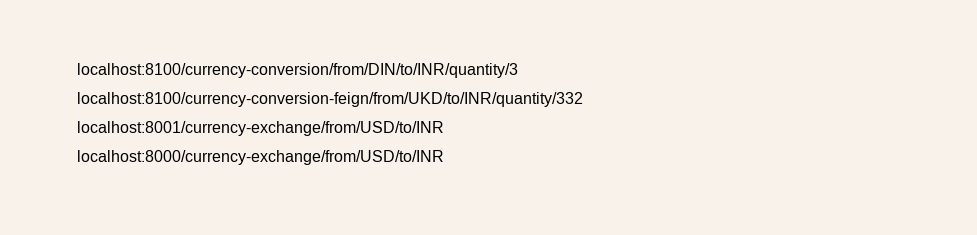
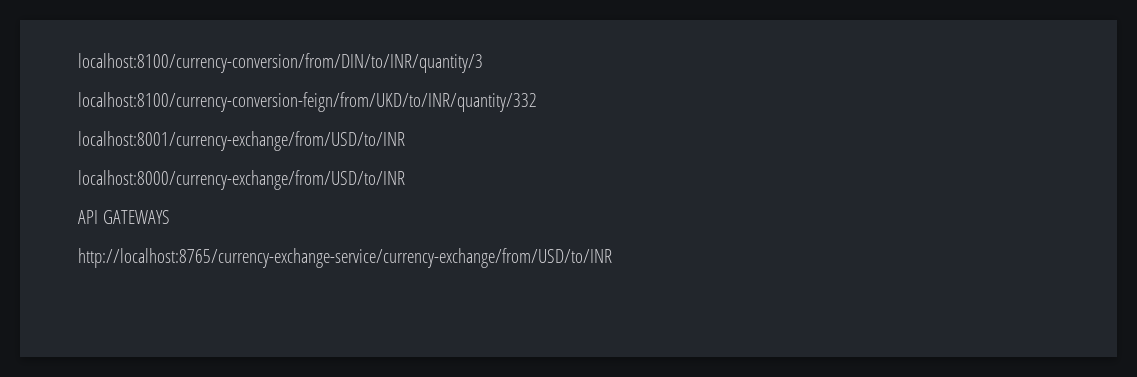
+ API GATEWAYS
+ http://localhost:8765/currency-exchange-service/currency-exchange/from/USD/to/INR

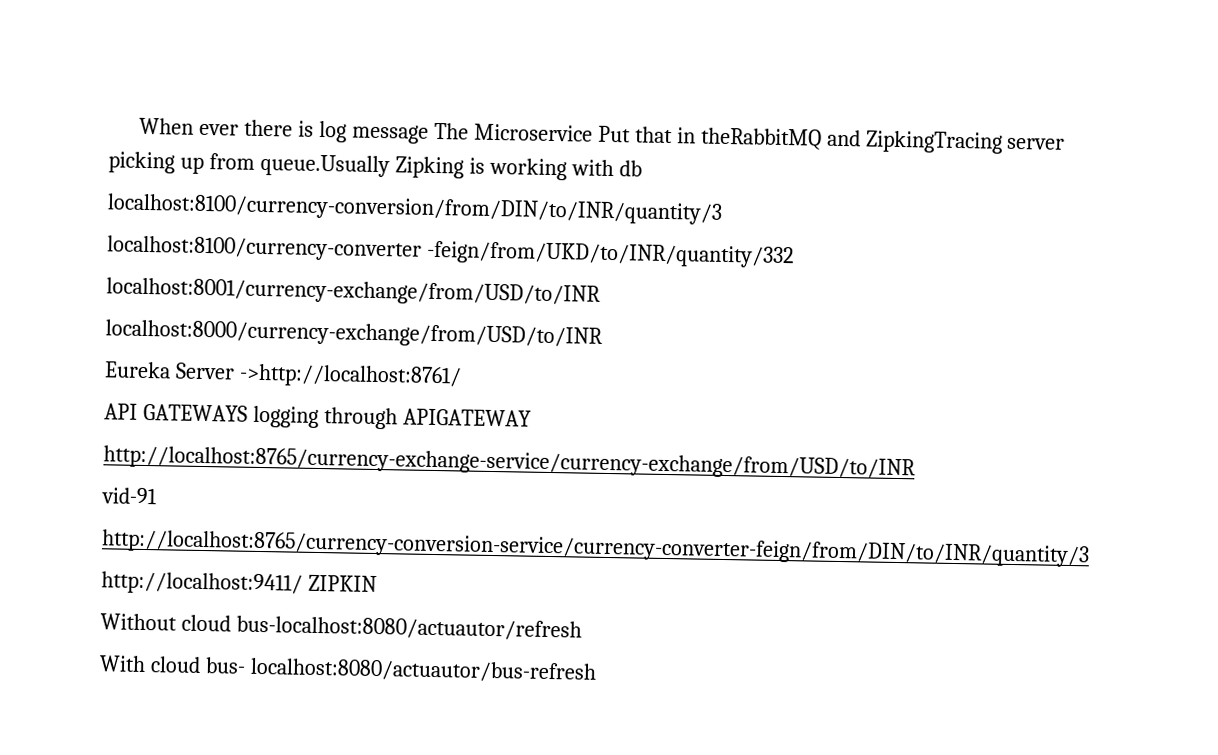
+ When ever there is log message The Microservice Put that in theRabbitMQ and ZipkingTracing server picking up from queue.Usually Zipking is working with db
- localhost:8100/currency-conversion-feign/from/UKD/to/INR/quantity/332
+ localhost:8100/currency-converter -feign/from/UKD/to/INR/quantity/332
+ Eureka Server ->http://localhost:8761/
- API GATEWAYS
+ API GATEWAYS logging through APIGATEWAY
  http://localhost:8765/currency-exchange-service/currency-exchange/from/USD/to/INR
+ vid-91
+ http://localhost:8765/currency-conversion-service/currency-converter-feign/from/DIN/to/INR/quantity/3
+ http://localhost:9411/ ZIPKIN
+ Without cloud bus-localhost:8080/actuautor/refresh
+ With cloud bus- localhost:8080/actuautor/bus-refresh

